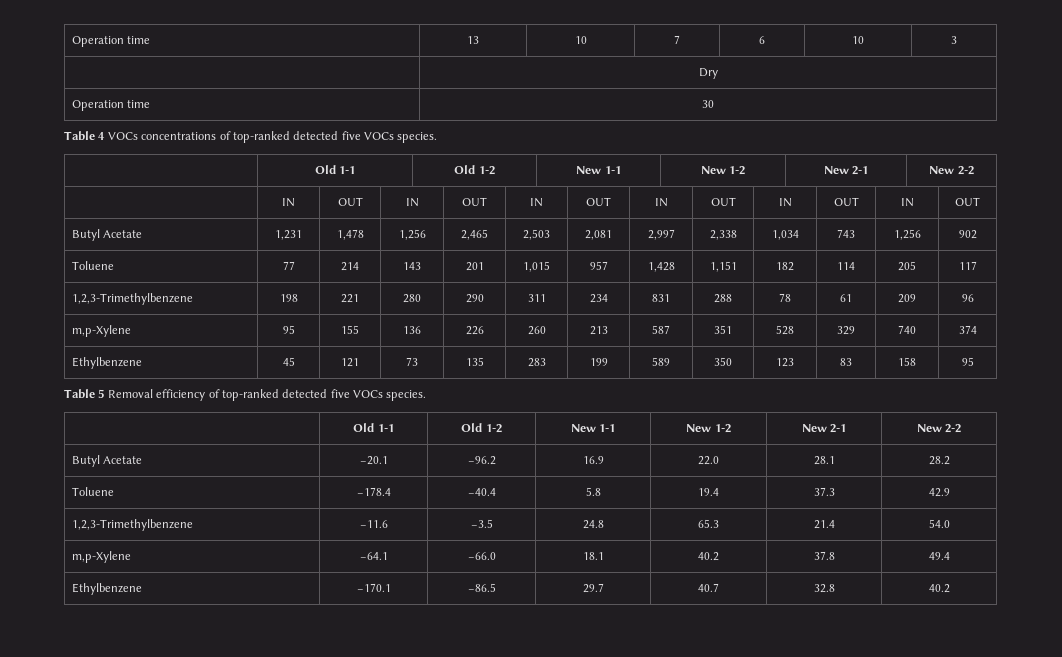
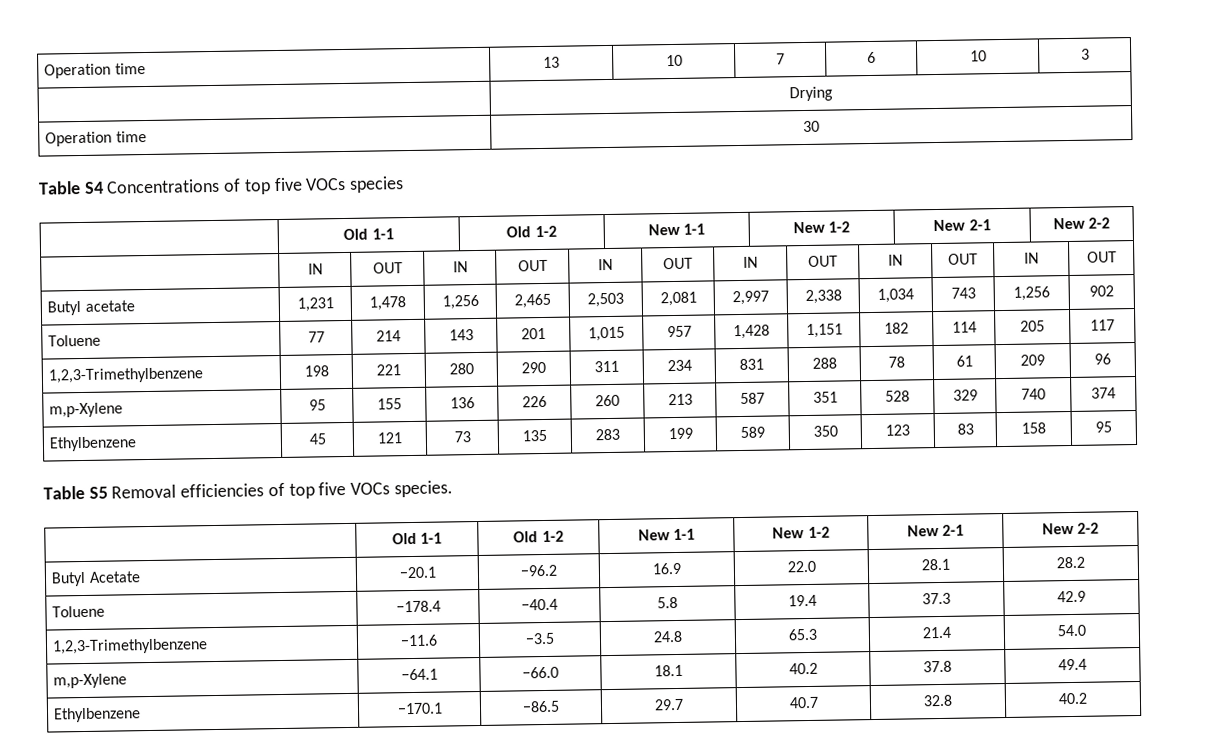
- | Dry
+ | Drying
- Table 4 VOCs concentrations of top-ranked detected five VOCs species.
+ Table S4 Concentrations of top five VOCs species
- Butyl Acetate | 1,231 | 1,478 | 1,256 | 2,465 | 2,503 | 2,081 | 2,997 | 2,338 | 1,034 | 743 | 1,256 | 902
+ Butyl acetate | 1,231 | 1,478 | 1,256 | 2,465 | 2,503 | 2,081 | 2,997 | 2,338 | 1,034 | 743 | 1,256 | 902
- Table 5 Removal efficiency of top-ranked detected five VOCs species.
+ Table S5 Removal efficiencies of top five VOCs species.

